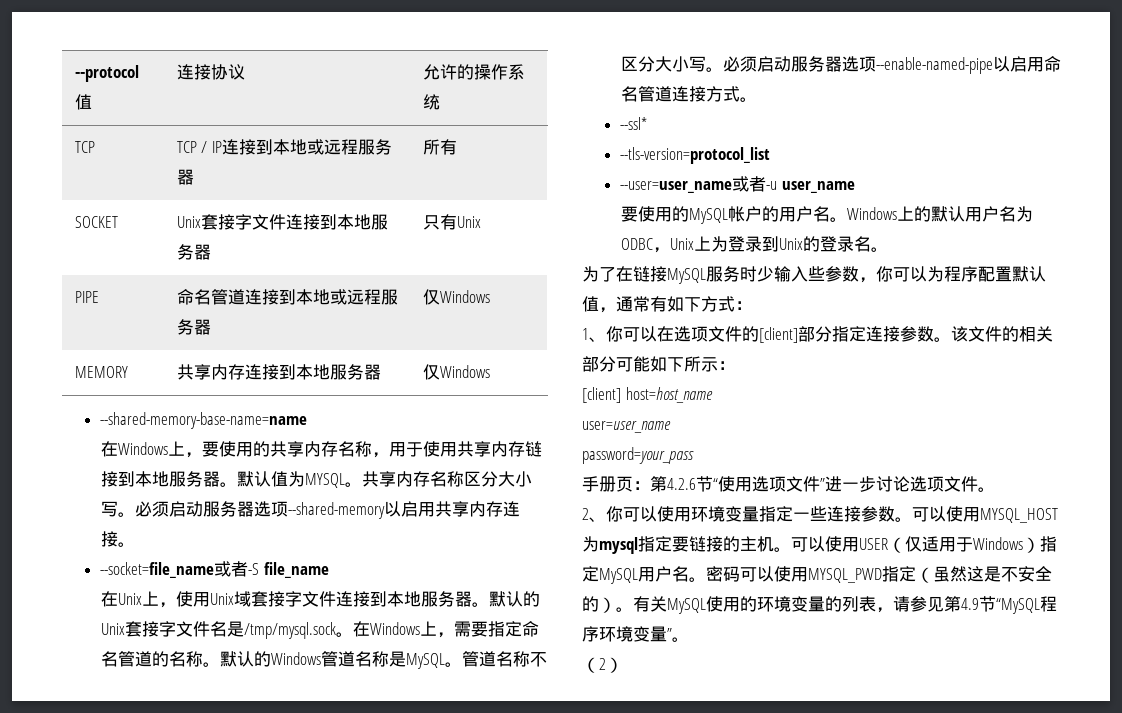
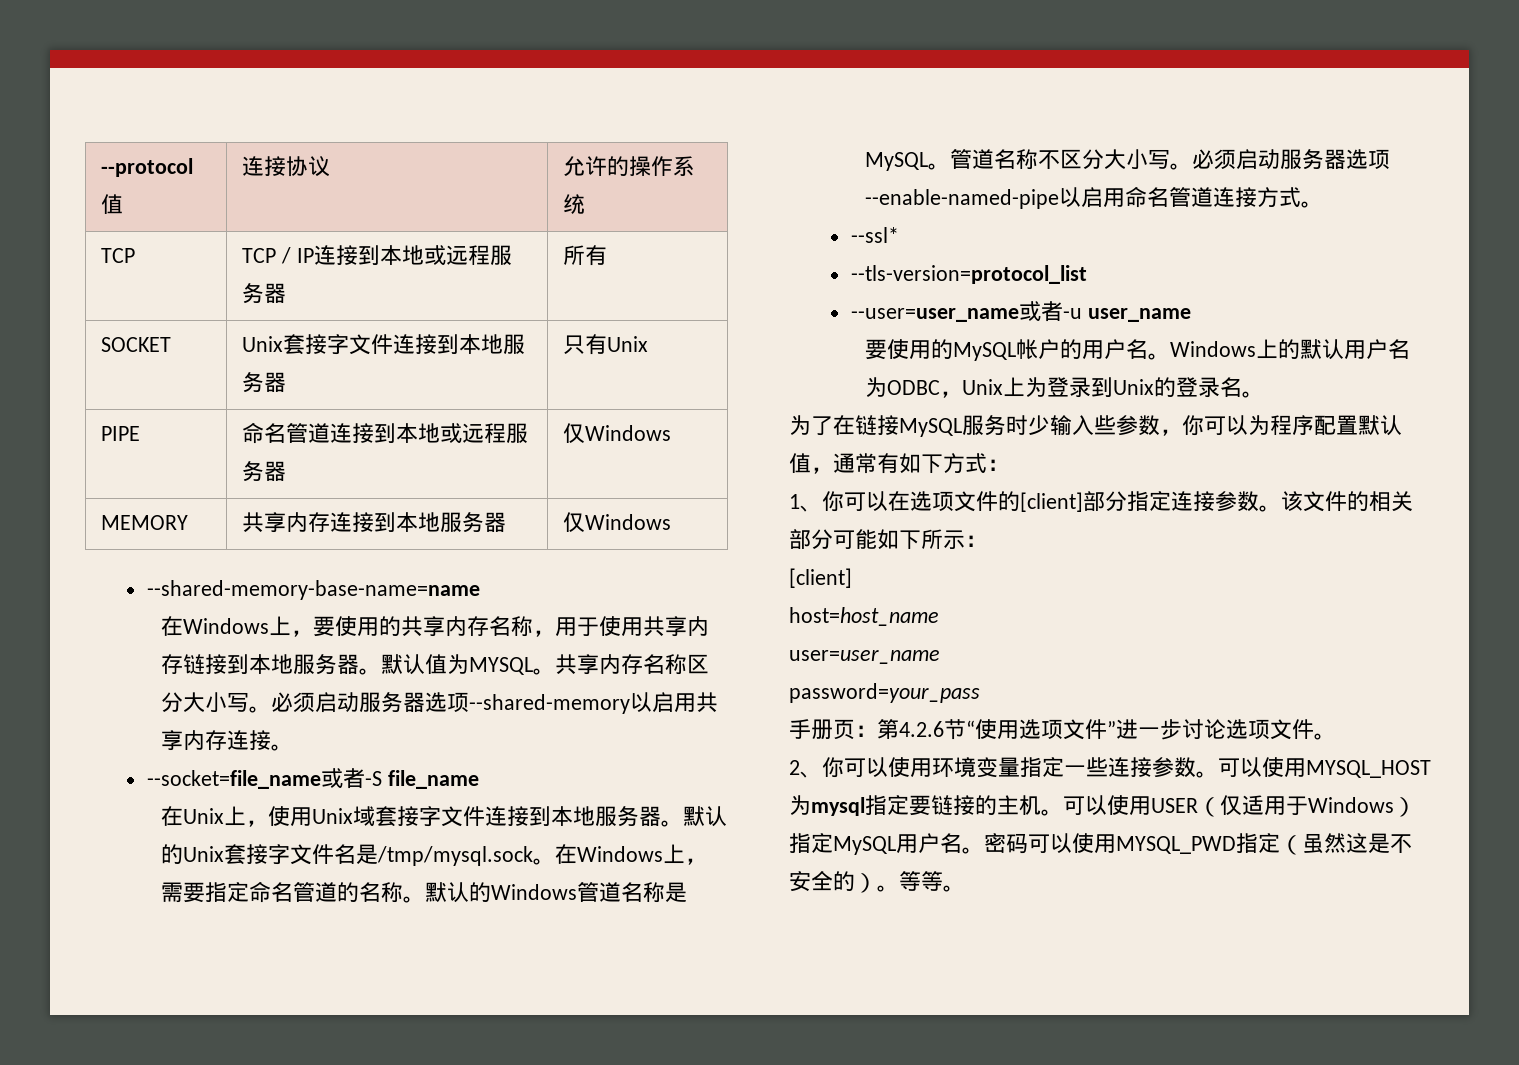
  该文件的相关部分可能如下所示：
- [client] host=host_name
+ [client]
+ host=host_name
- 有关MySQL使用的环境变量的列表，请参见第4.9节“MySQL程序环境变量”。
- （2）
+ 等等。

